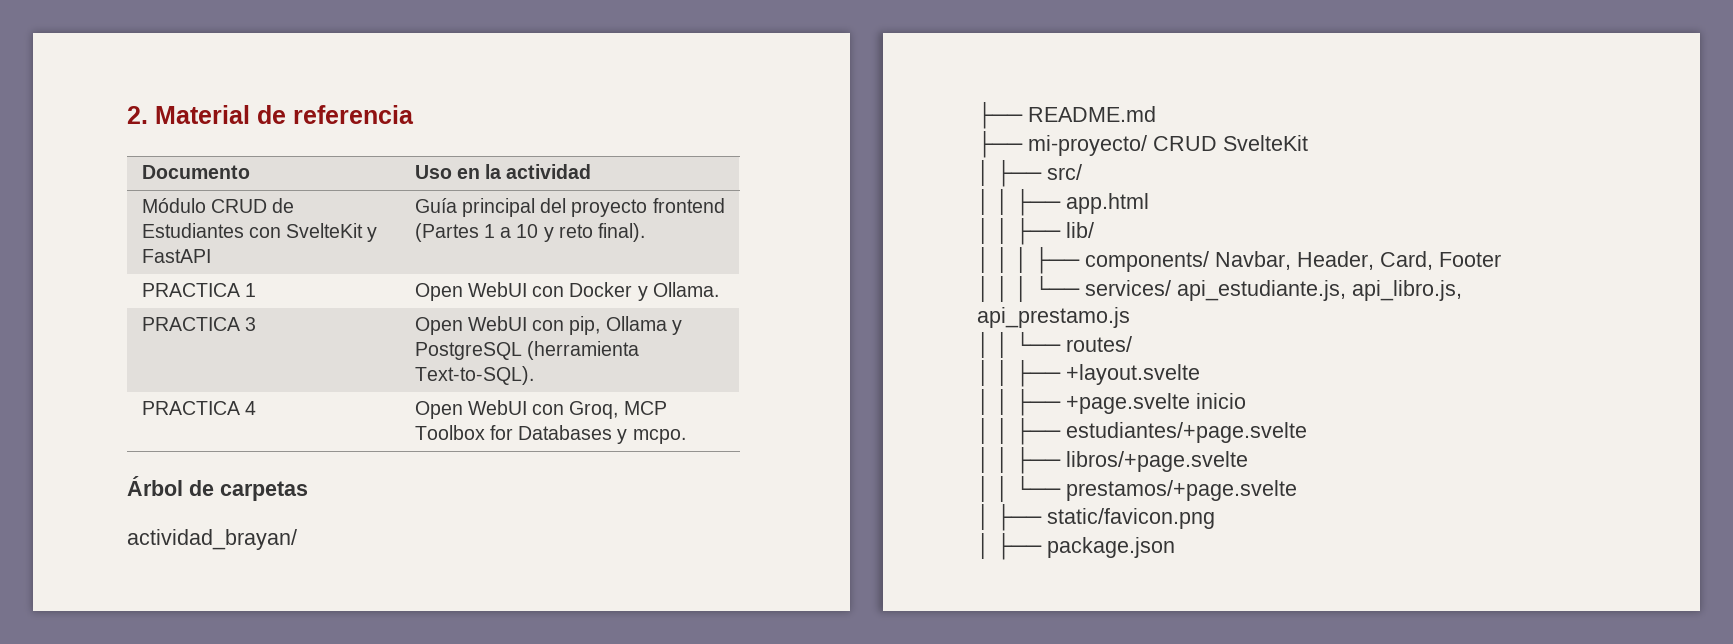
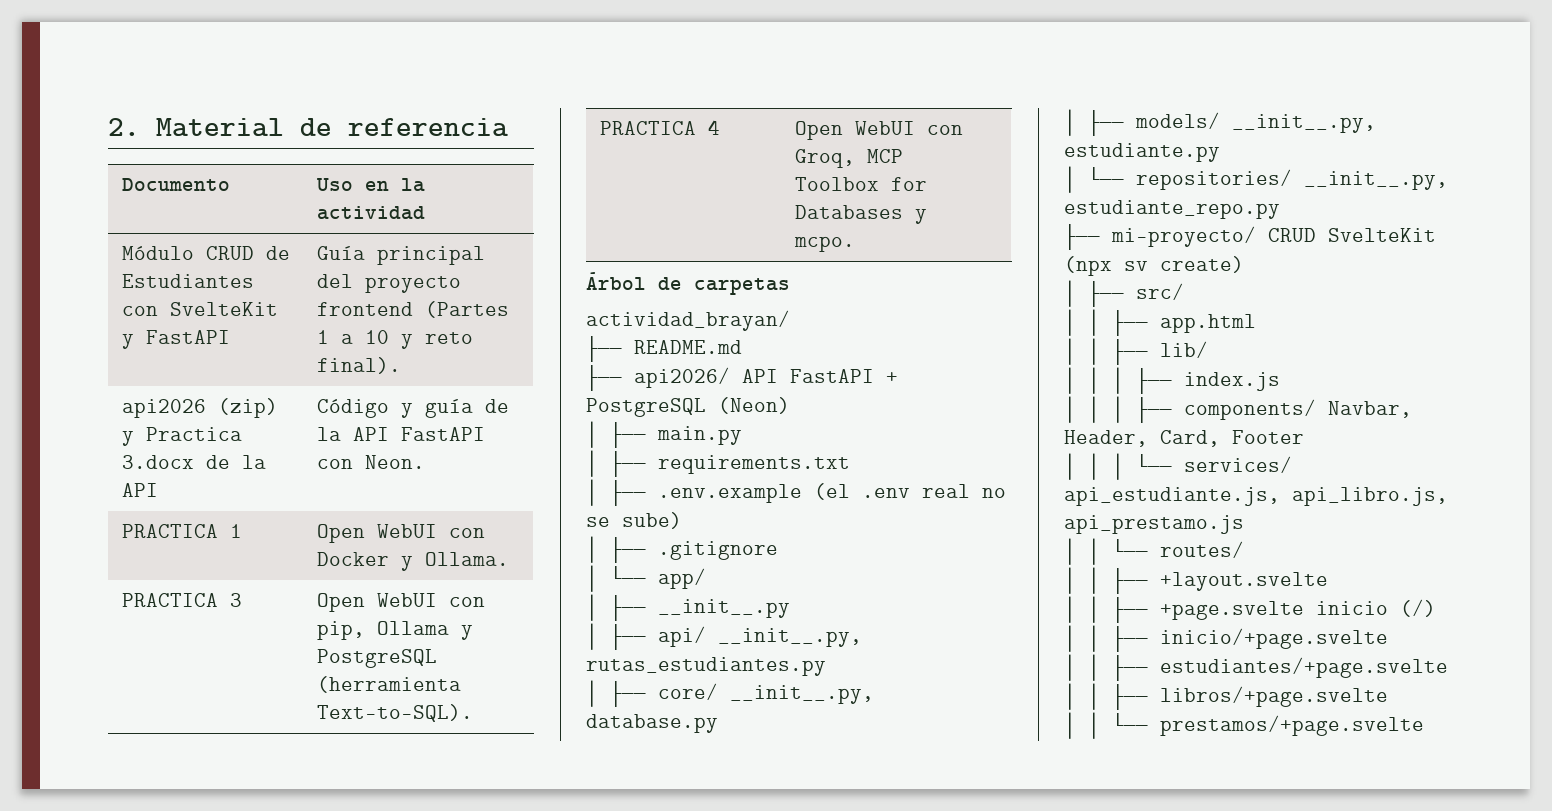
+ api2026 (zip) y Practica 3.docx de la API | Código y guía de la API FastAPI con Neon.
+ ├── api2026/ API FastAPI + PostgreSQL (Neon)
+ │ ├── main.py
+ │ ├── requirements.txt
+ │ ├── .env.example (el .env real no se sube)
+ │ ├── .gitignore
+ │ └── app/
+ │ ├── __init__.py
+ │ ├── api/ __init__.py, rutas_estudiantes.py
+ │ ├── core/ __init__.py, database.py
+ │ ├── models/ __init__.py, estudiante.py
+ │ └── repositories/ __init__.py, estudiante_repo.py
- ├── mi-proyecto/ CRUD SvelteKit
+ ├── mi-proyecto/ CRUD SvelteKit (npx sv create)
+ │ │ │ ├── index.js
- │ │ ├── +page.svelte inicio
+ │ │ ├── +page.svelte inicio (/)
+ │ │ ├── inicio/+page.svelte
- │ ├── static/favicon.png
- │ ├── package.json

